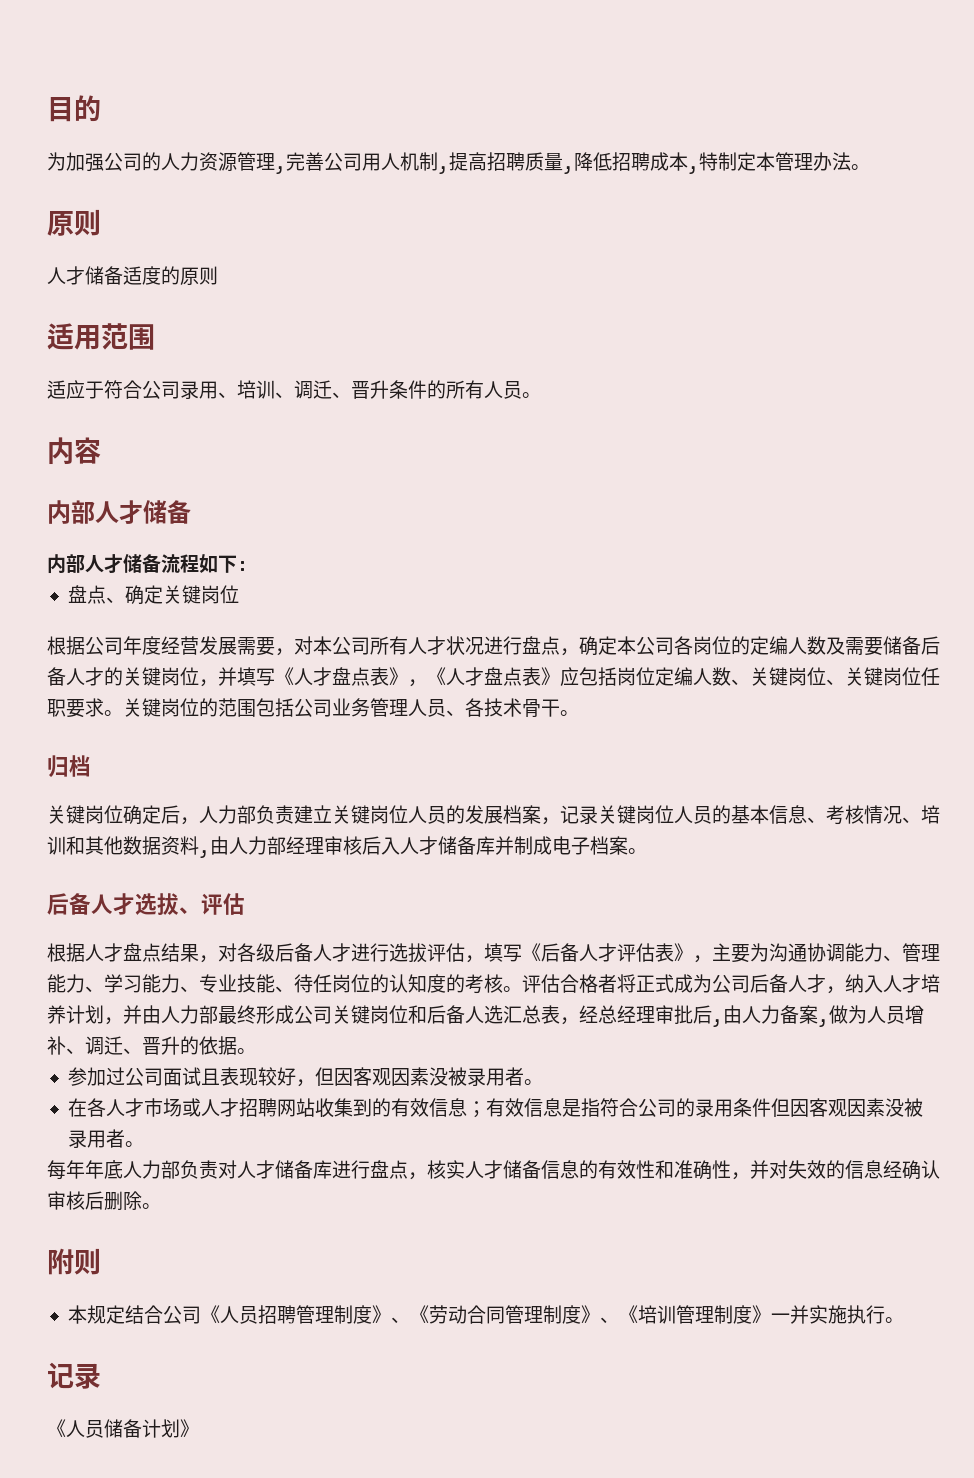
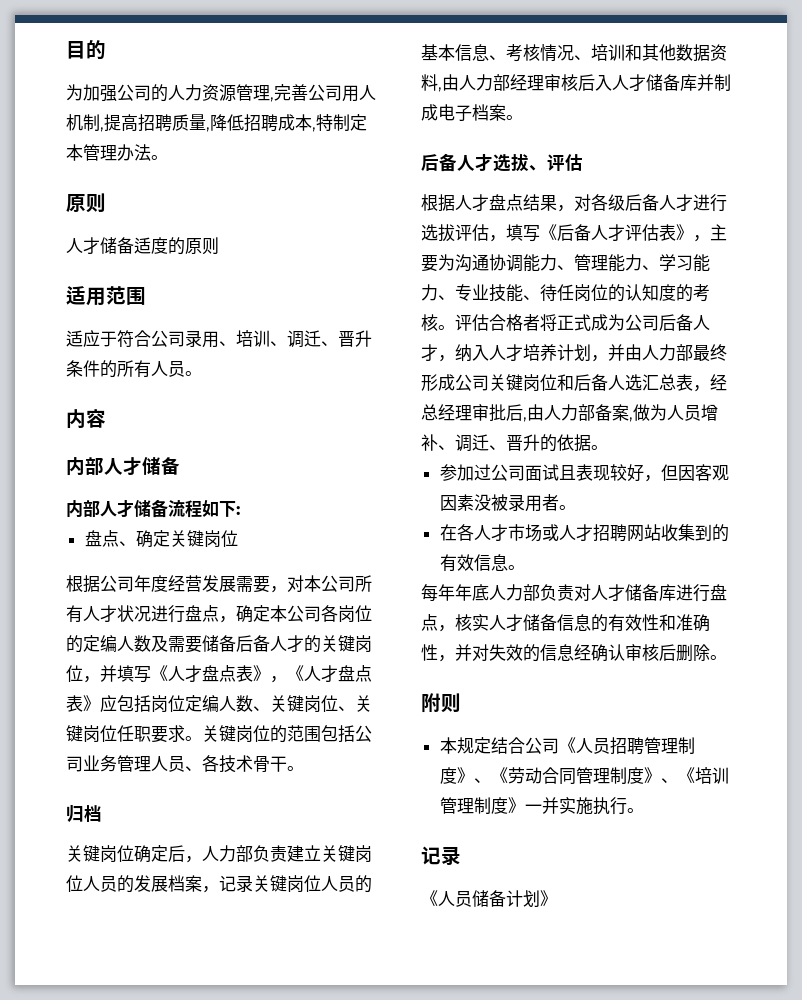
- 评估合格者将正式成为公司后备人才，纳入人才培养计划，并由人力部最终形成公司关键岗位和后备人选汇总表，经总经理审批后,由人力备案,做为人员增补、调迁、晋升的依据。
+ 评估合格者将正式成为公司后备人才，纳入人才培养计划，并由人力部最终形成公司关键岗位和后备人选汇总表，经总经理审批后,由人力部备案,做为人员增补、调迁、晋升的依据。
- 在各人才市场或人才招聘网站收集到的有效信息；有效信息是指符合公司的录用条件但因客观因素没被录用者。
+ 在各人才市场或人才招聘网站收集到的有效信息。

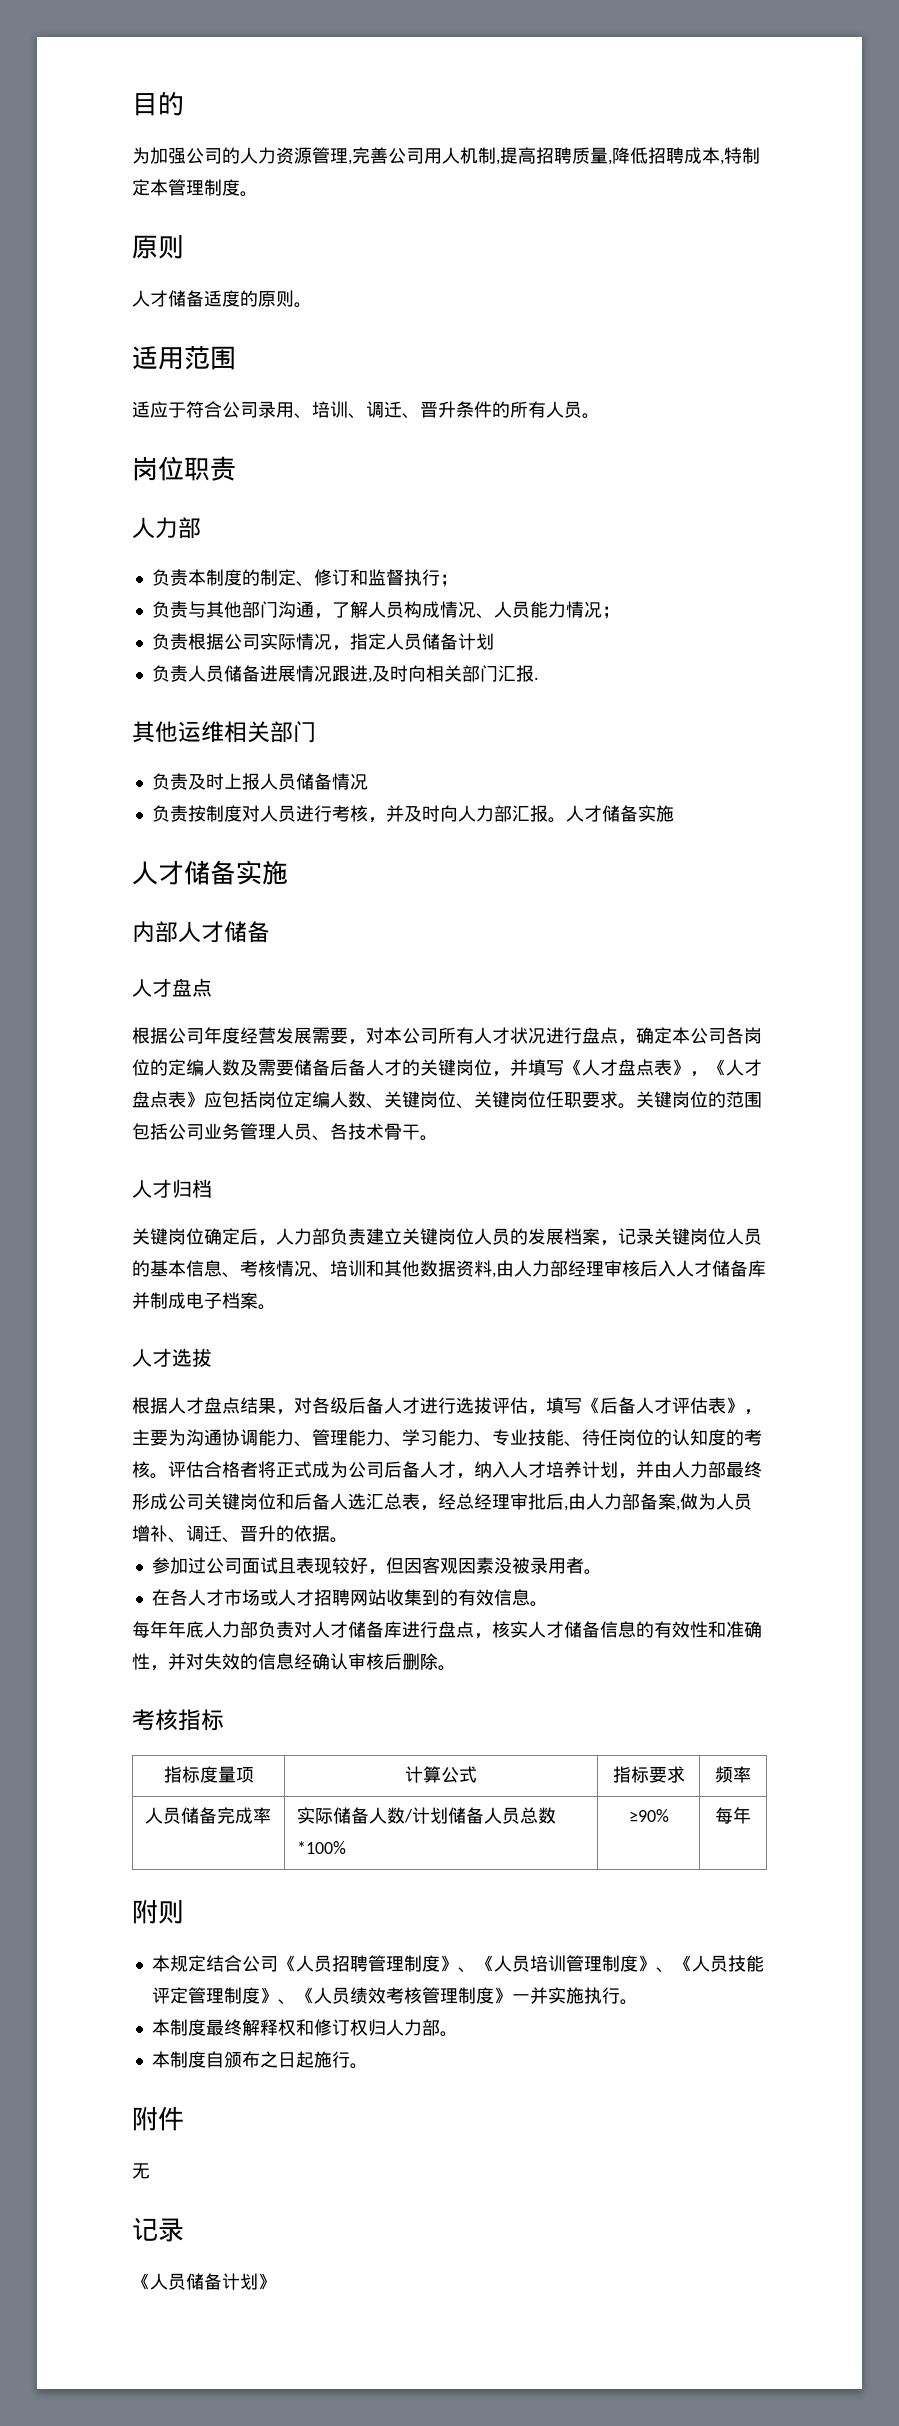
- 为加强公司的人力资源管理,完善公司用人机制,提高招聘质量,降低招聘成本,特制定本管理办法。
+ 为加强公司的人力资源管理,完善公司用人机制,提高招聘质量,降低招聘成本,特制定本管理制度。
- 人才储备适度的原则
+ 人才储备适度的原则。
- 内容
+ 岗位职责
+ 人力部
+ 负责本制度的制定、修订和监督执行；
+ 负责与其他部门沟通，了解人员构成情况、人员能力情况；
+ 负责根据公司实际情况，指定人员储备计划
+ 负责人员储备进展情况跟进,及时向相关部门汇报.
+ 其他运维相关部门
+ 负责及时上报人员储备情况
+ 负责按制度对人员进行考核，并及时向人力部汇报。人才储备实施
+ 人才储备实施
  内部人才储备
- 内部人才储备流程如下:
- 盘点、确定关键岗位
+ 人才盘点
- 归档
+ 人才归档
- 后备人才选拔、评估
+ 人才选拔
+ 考核指标
+ 指标度量项 | 计算公式 | 指标要求 | 频率
+ 人员储备完成率 | 实际储备人数/计划储备人员总数*100% | ≥90% | 每年
- 本规定结合公司《人员招聘管理制度》、《劳动合同管理制度》、《培训管理制度》一并实施执行。
+ 本规定结合公司《人员招聘管理制度》、《人员培训管理制度》、《人员技能评定管理制度》、《人员绩效考核管理制度》一并实施执行。
+ 本制度最终解释权和修订权归人力部。
+ 本制度自颁布之日起施行。
+ 附件
+ 无

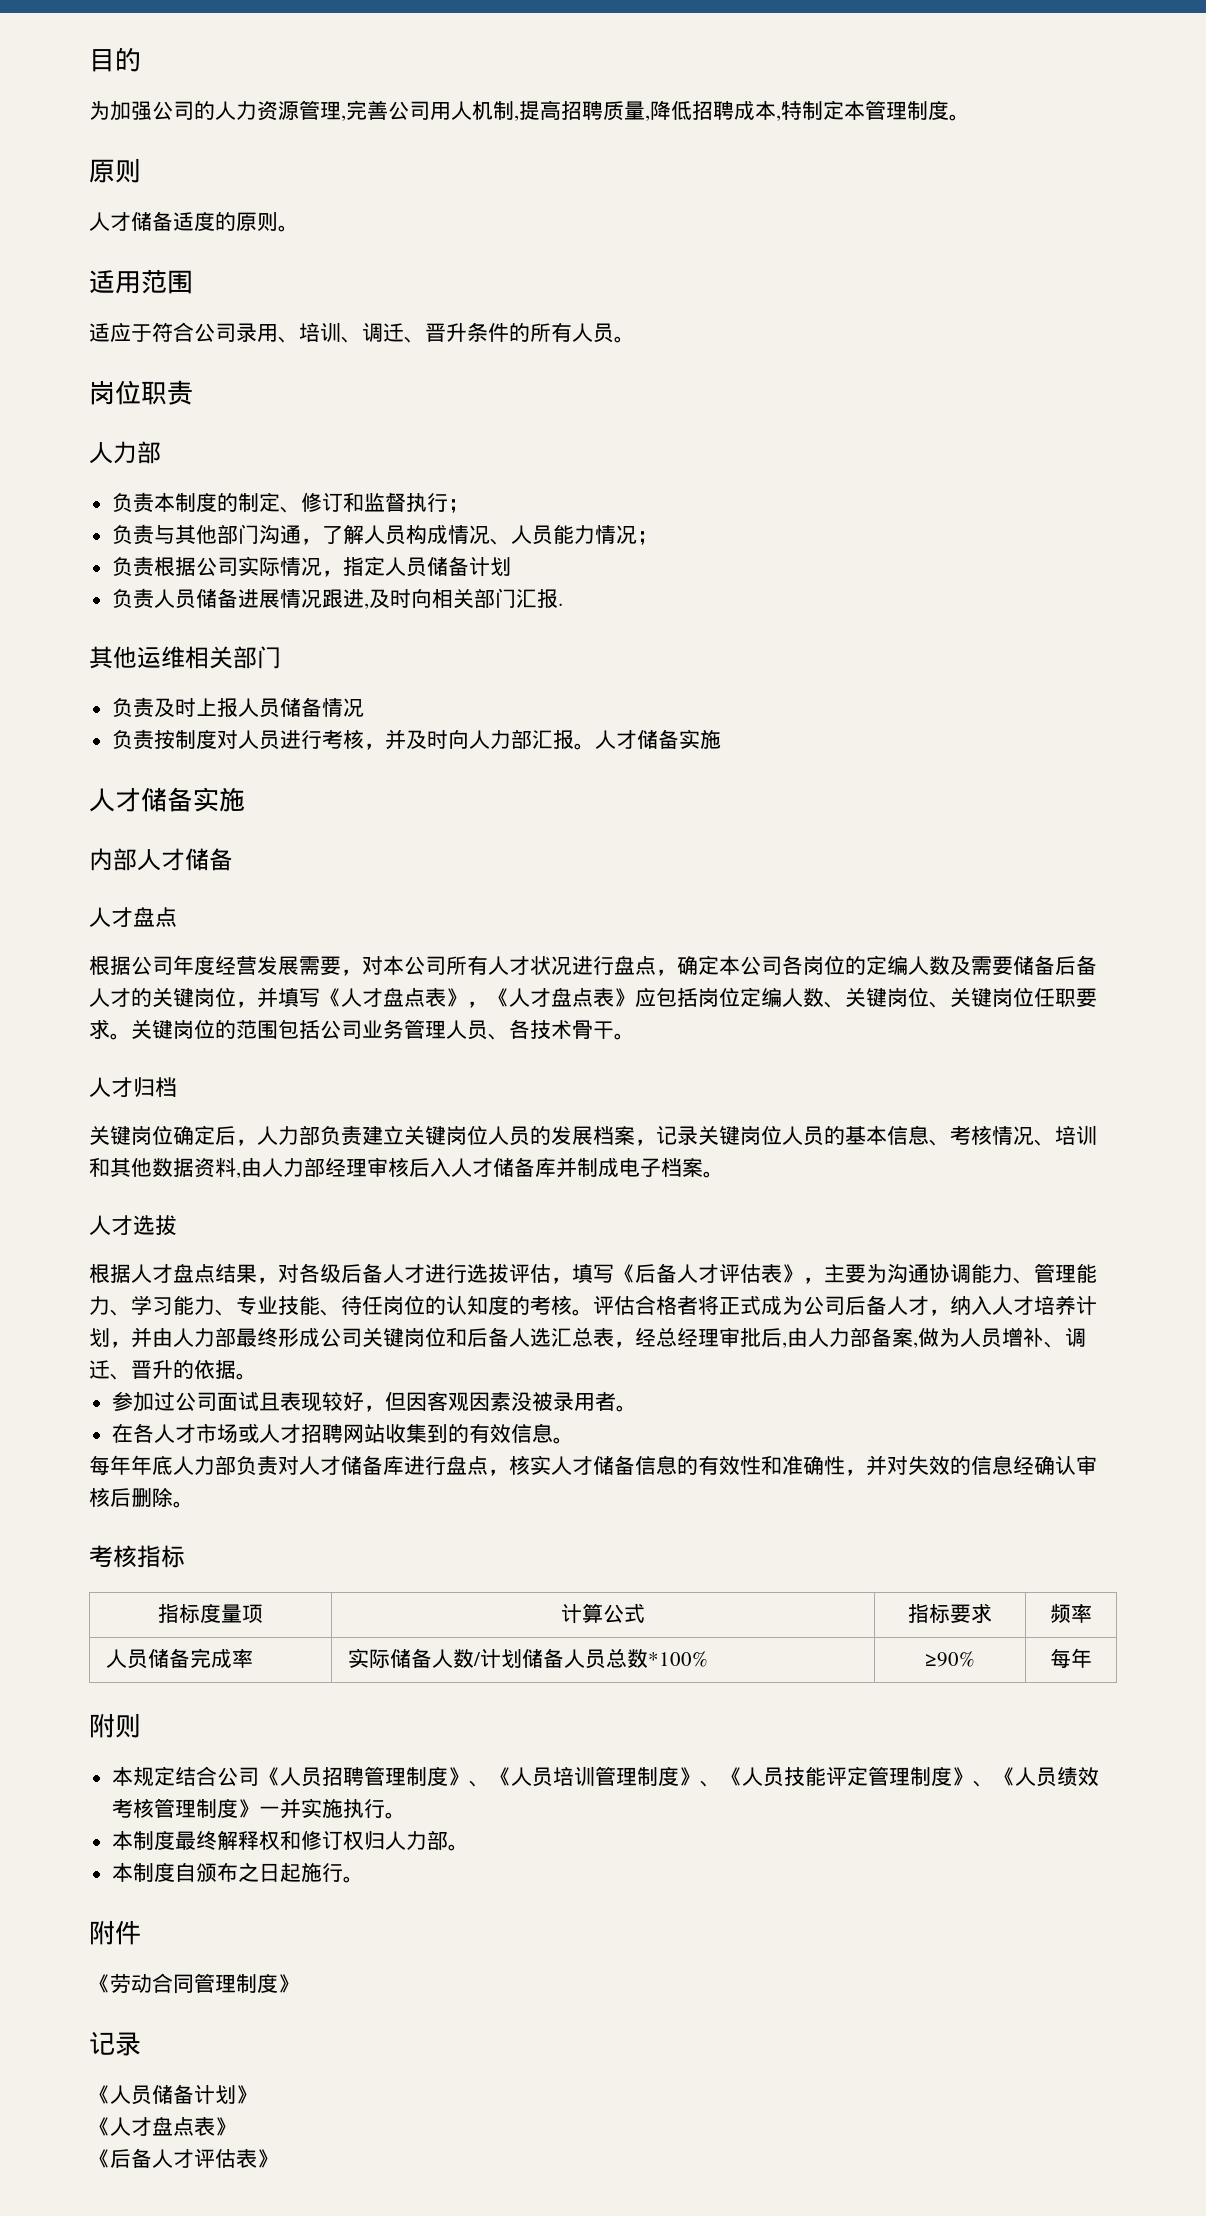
- 无
+ 《劳动合同管理制度》
  《人员储备计划》
+ 《人才盘点表》
+ 《后备人才评估表》

